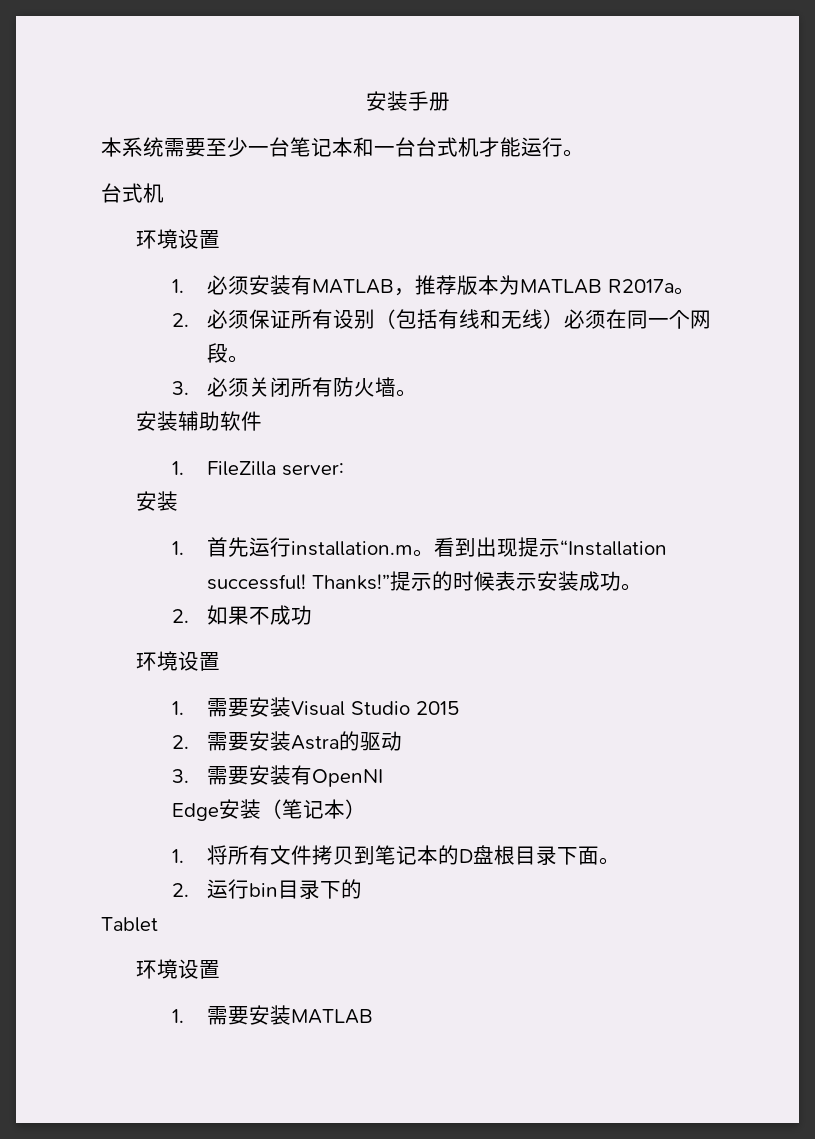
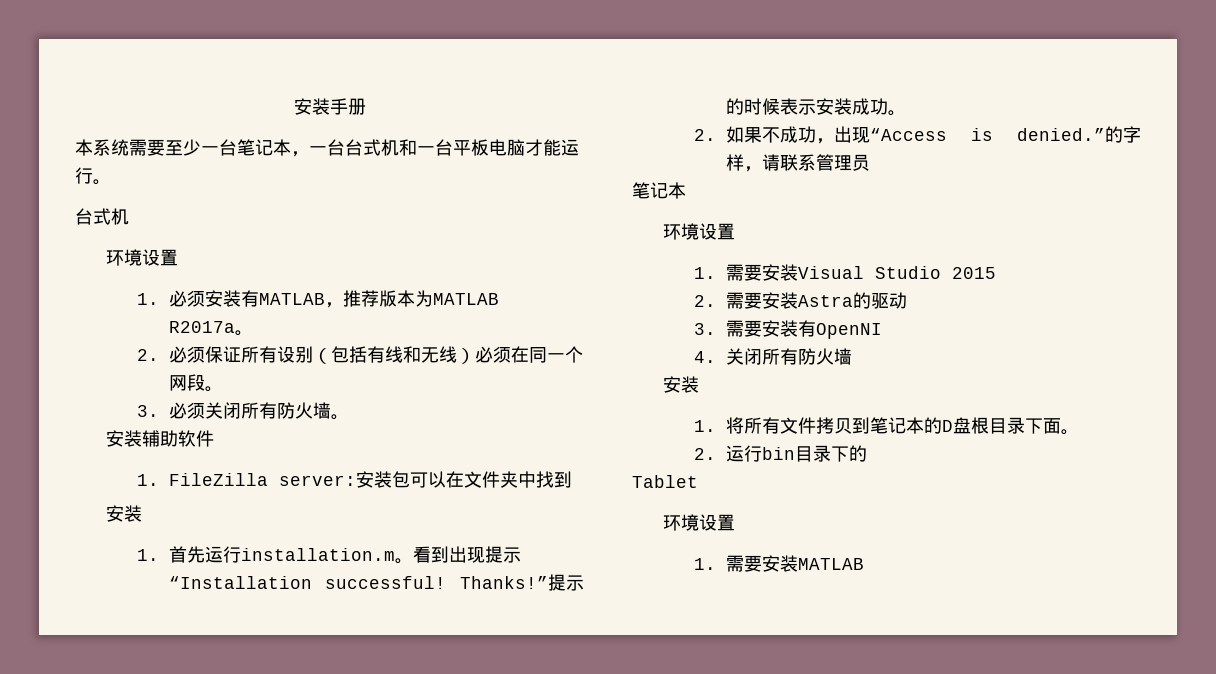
- 本系统需要至少一台笔记本和一台台式机才能运行。
+ 本系统需要至少一台笔记本，一台台式机和一台平板电脑才能运行。
- 1. FileZilla server:
+ 1. FileZilla server:安装包可以在文件夹中找到
- 2.如果不成功
+ 2.如果不成功，出现“Access is denied.”的字样，请联系管理员
+ 笔记本
- Edge安装（笔记本）
+ 4.关闭所有防火墙
+ 安装

